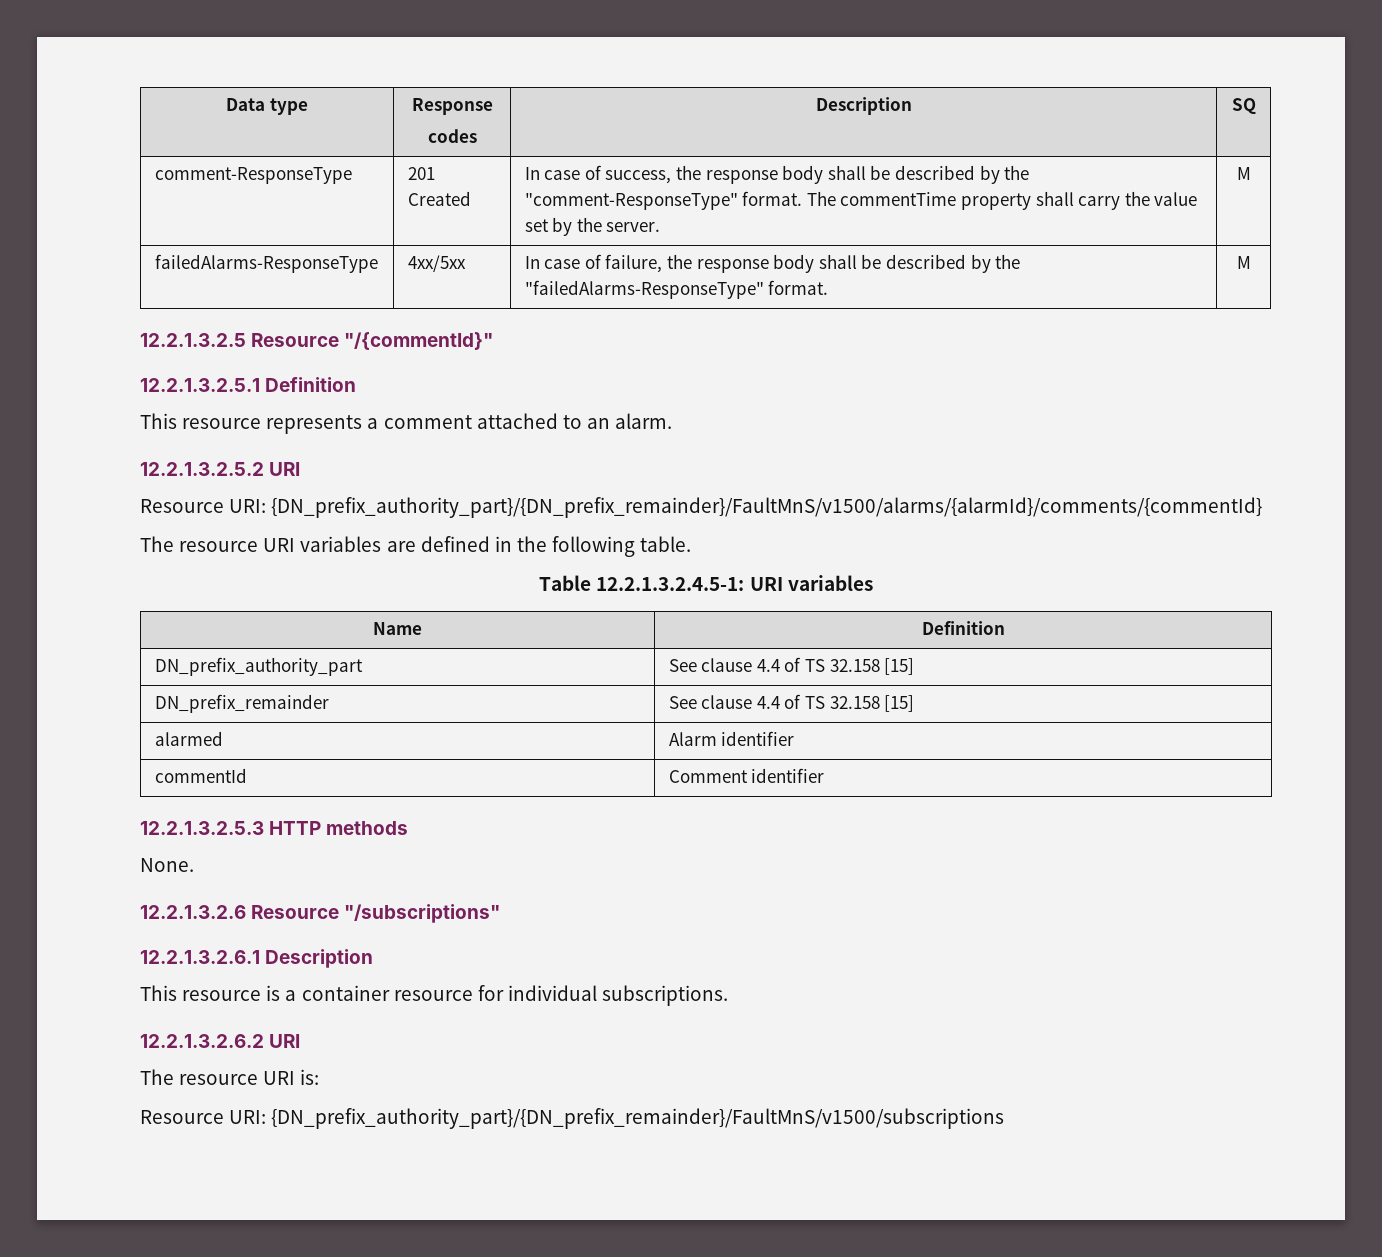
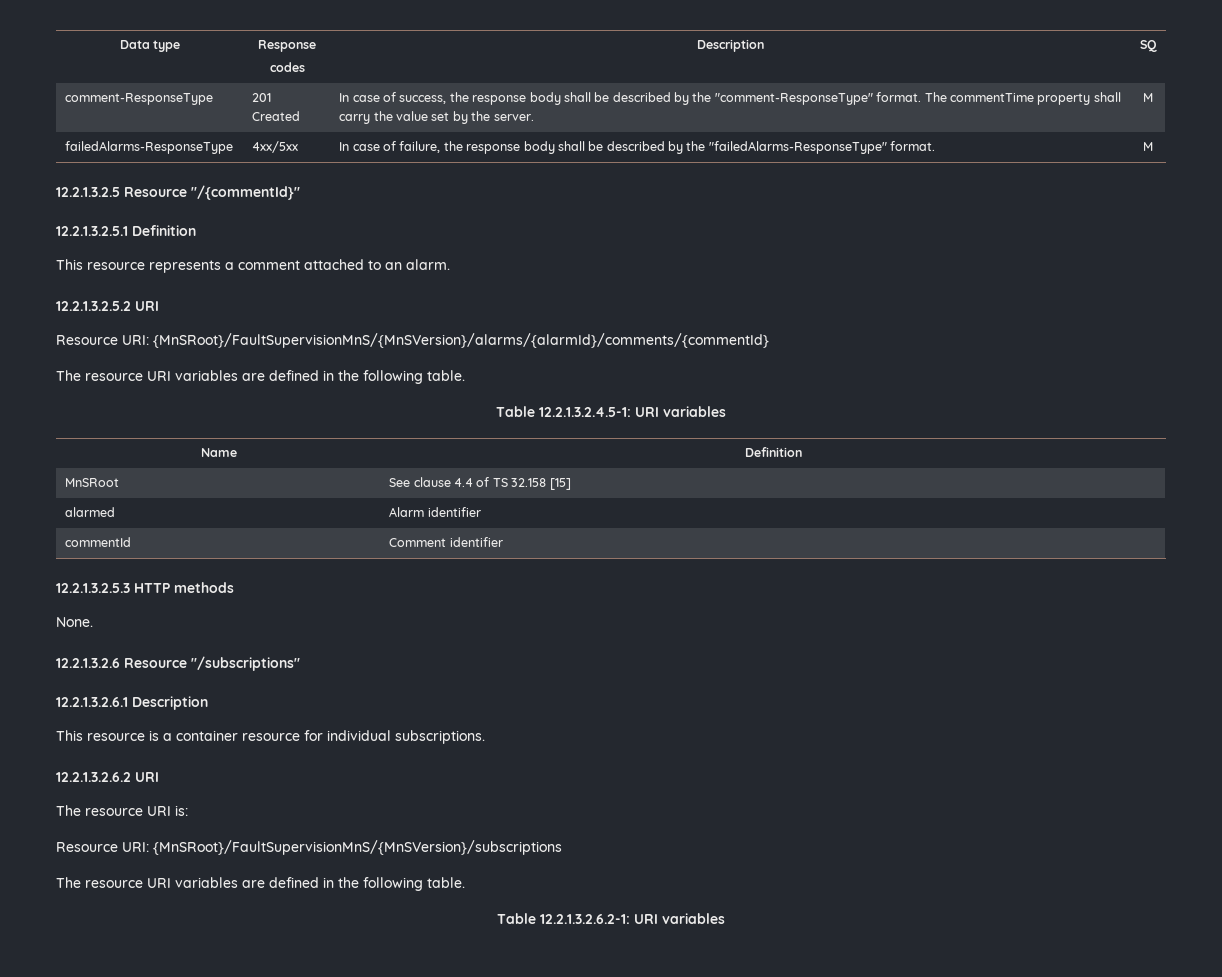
- Resource URI: {DN_prefix_authority_part}/{DN_prefix_remainder}/FaultMnS/v1500/alarms/{alarmId}/comments/{commentId}
+ Resource URI: {MnSRoot}/FaultSupervisionMnS/{MnSVersion}/alarms/{alarmId}/comments/{commentId}
- DN_prefix_authority_part | See clause 4.4 of TS 32.158 [15]
- DN_prefix_remainder | See clause 4.4 of TS 32.158 [15]
+ MnSRoot | See clause 4.4 of TS 32.158 [15]
- Resource URI: {DN_prefix_authority_part}/{DN_prefix_remainder}/FaultMnS/v1500/subscriptions
+ Resource URI: {MnSRoot}/FaultSupervisionMnS/{MnSVersion}/subscriptions
+ The resource URI variables are defined in the following table.
+ Table 12.2.1.3.2.6.2-1: URI variables

